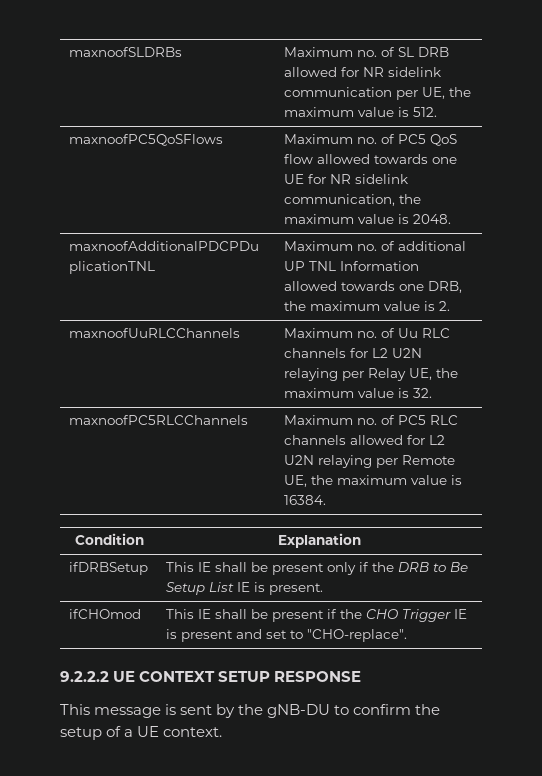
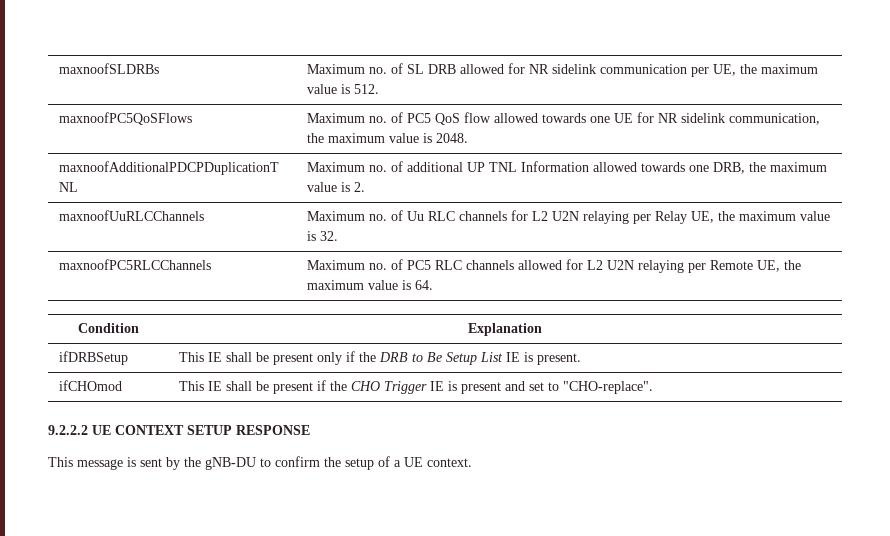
- maxnoofPC5RLCChannels | Maximum no. of PC5 RLC channels allowed for L2 U2N relaying per Remote UE, the maximum value is 16384.
+ maxnoofPC5RLCChannels | Maximum no. of PC5 RLC channels allowed for L2 U2N relaying per Remote UE, the maximum value is 64.

